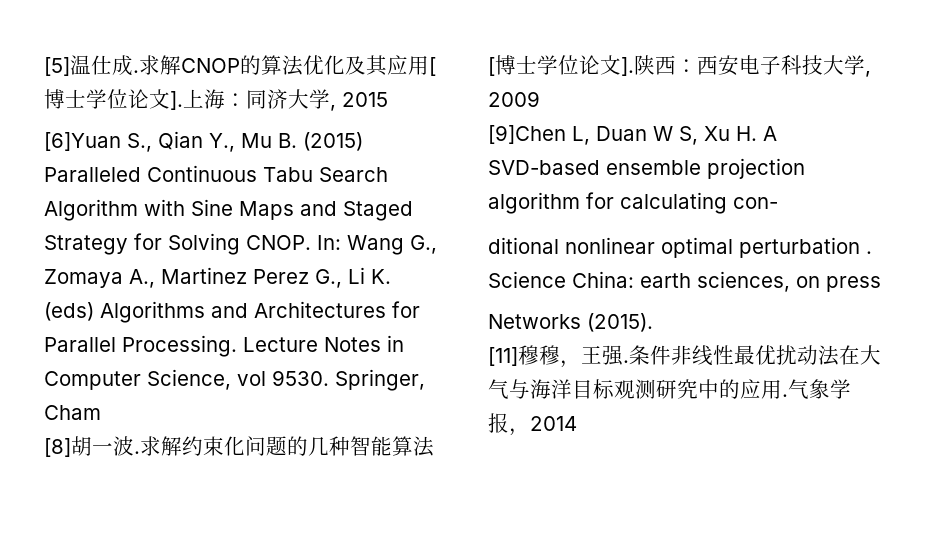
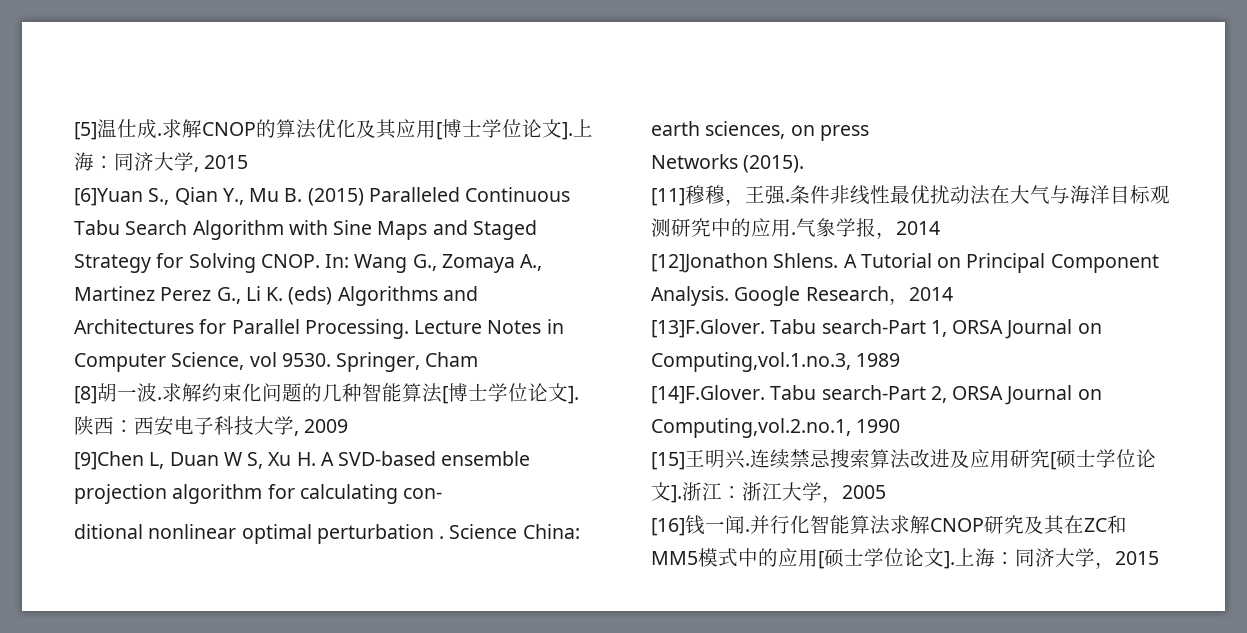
+ [12]Jonathon Shlens. A Tutorial on Principal Component Analysis. Google Research，2014
+ [13]F.Glover. Tabu search-Part 1, ORSA Journal on Computing,vol.1.no.3, 1989
+ [14]F.Glover. Tabu search-Part 2, ORSA Journal on Computing,vol.2.no.1, 1990
+ [15]王明兴.连续禁忌搜索算法改进及应用研究[硕士学位论文].浙江：浙江大学，2005
+ [16]钱一闻.并行化智能算法求解CNOP研究及其在ZC和MM5模式中的应用[硕士学位论文].上海：同济大学，2015

